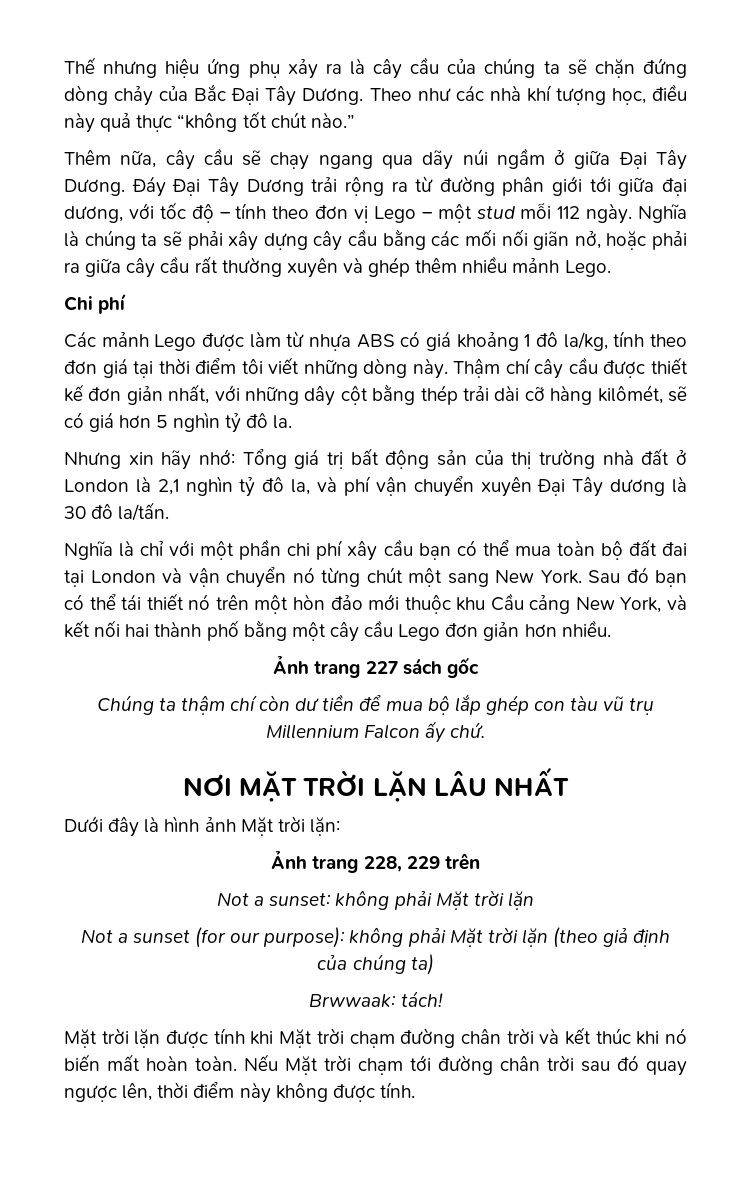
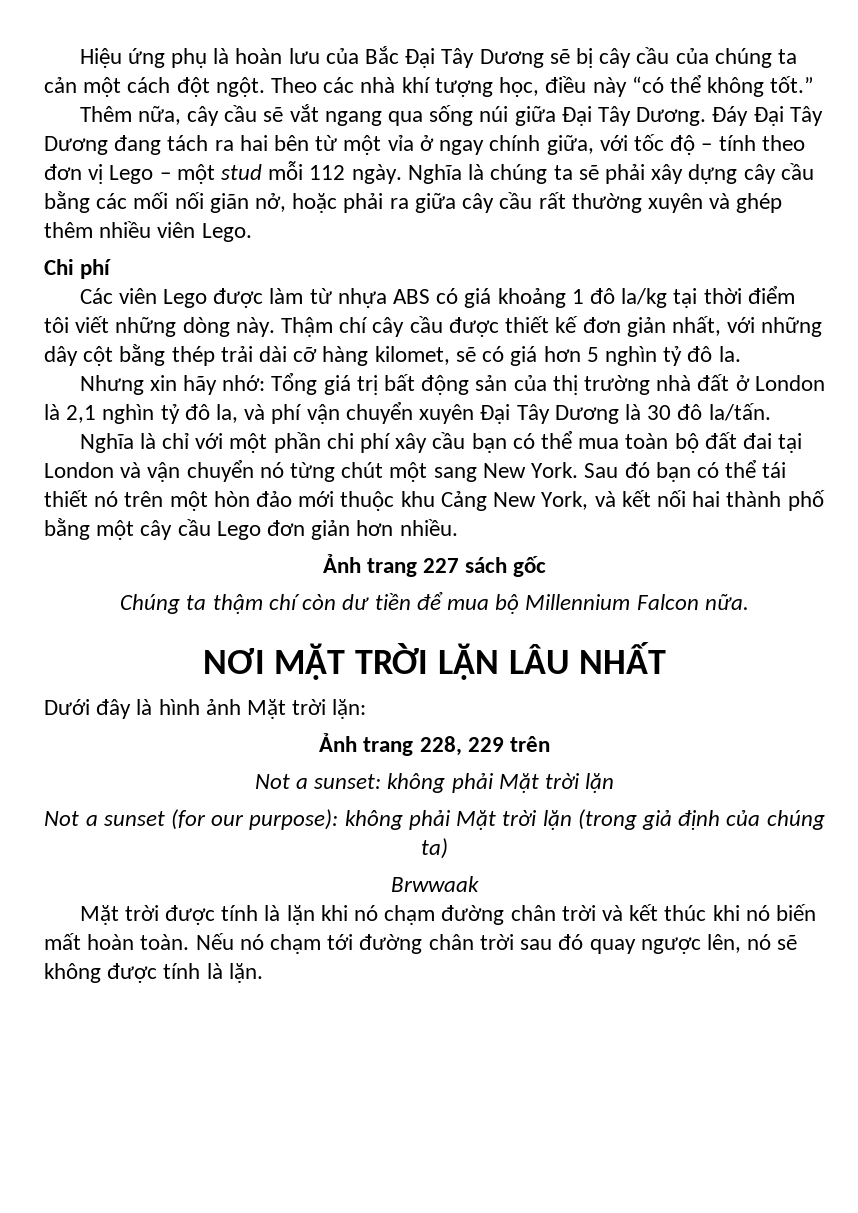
- Thế nhưng hiệu ứng phụ xảy ra là cây cầu của chúng ta sẽ chặn đứng dòng chảy của Bắc Đại Tây Dương. Theo như các nhà khí tượng học, điều này quả thực “không tốt chút nào.”
+ Hiệu ứng phụ là hoàn lưu của Bắc Đại Tây Dương sẽ bị cây cầu của chúng ta cản một cách đột ngột. Theo các nhà khí tượng học, điều này “có thể không tốt.”
- Thêm nữa, cây cầu sẽ chạy ngang qua dãy núi ngầm ở giữa Đại Tây Dương.
+ Thêm nữa, cây cầu sẽ vắt ngang qua sống núi giữa Đại Tây Dương.
- Đáy Đại Tây Dương trải rộng ra từ đường phân giới tới giữa đại dương, với tốc độ – tính theo đơn vị Lego – một stud mỗi 112 ngày.
+ Đáy Đại Tây Dương đang tách ra hai bên từ một vỉa ở ngay chính giữa, với tốc độ – tính theo đơn vị Lego – một stud mỗi 112 ngày.
- Nghĩa là chúng ta sẽ phải xây dựng cây cầu bằng các mối nối giãn nở, hoặc phải ra giữa cây cầu rất thường xuyên và ghép thêm nhiều mảnh Lego.
+ Nghĩa là chúng ta sẽ phải xây dựng cây cầu bằng các mối nối giãn nở, hoặc phải ra giữa cây cầu rất thường xuyên và ghép thêm nhiều viên Lego.
- Các mảnh Lego được làm từ nhựa ABS có giá khoảng 1 đô la/kg, tính theo đơn giá tại thời điểm tôi viết những dòng này.
+ Các viên Lego được làm từ nhựa ABS có giá khoảng 1 đô la/kg tại thời điểm tôi viết những dòng này.
- Thậm chí cây cầu được thiết kế đơn giản nhất, với những dây cột bằng thép trải dài cỡ hàng kilômét, sẽ có giá hơn 5 nghìn tỷ đô la.
+ Thậm chí cây cầu được thiết kế đơn giản nhất, với những dây cột bằng thép trải dài cỡ hàng kilomet, sẽ có giá hơn 5 nghìn tỷ đô la.
- Nhưng xin hãy nhớ: Tổng giá trị bất động sản của thị trường nhà đất ở London là 2,1 nghìn tỷ đô la, và phí vận chuyển xuyên Đại Tây dương là 30 đô la/tấn.
+ Nhưng xin hãy nhớ: Tổng giá trị bất động sản của thị trường nhà đất ở London là 2,1 nghìn tỷ đô la, và phí vận chuyển xuyên Đại Tây Dương là 30 đô la/tấn.
- Sau đó bạn có thể tái thiết nó trên một hòn đảo mới thuộc khu Cầu cảng New York, và kết nối hai thành phố bằng một cây cầu Lego đơn giản hơn nhiều.
+ Sau đó bạn có thể tái thiết nó trên một hòn đảo mới thuộc khu Cảng New York, và kết nối hai thành phố bằng một cây cầu Lego đơn giản hơn nhiều.
- Chúng ta thậm chí còn dư tiền để mua bộ lắp ghép con tàu vũ trụ Millennium Falcon ấy chứ.
+ Chúng ta thậm chí còn dư tiền để mua bộ Millennium Falcon nữa.
- Not a sunset (for our purpose): không phải Mặt trời lặn (theo giả định của chúng ta)
+ Not a sunset (for our purpose): không phải Mặt trời lặn (trong giả định của chúng ta)
- Brwwaak: tách!
- Mặt trời lặn được tính khi Mặt trời chạm đường chân trời và kết thúc khi nó biến mất hoàn toàn.
+ Brwwaak
+ Mặt trời được tính là lặn khi nó chạm đường chân trời và kết thúc khi nó biến mất hoàn toàn.
- Nếu Mặt trời chạm tới đường chân trời sau đó quay ngược lên, thời điểm này không được tính.
+ Nếu nó chạm tới đường chân trời sau đó quay ngược lên, nó sẽ không được tính là lặn.

